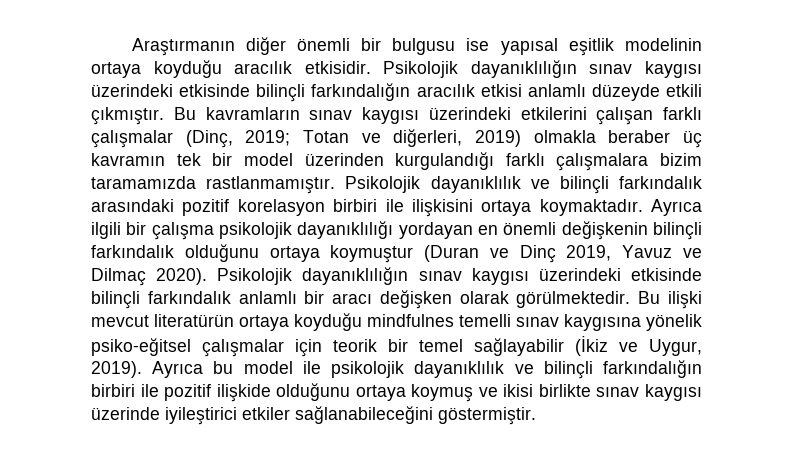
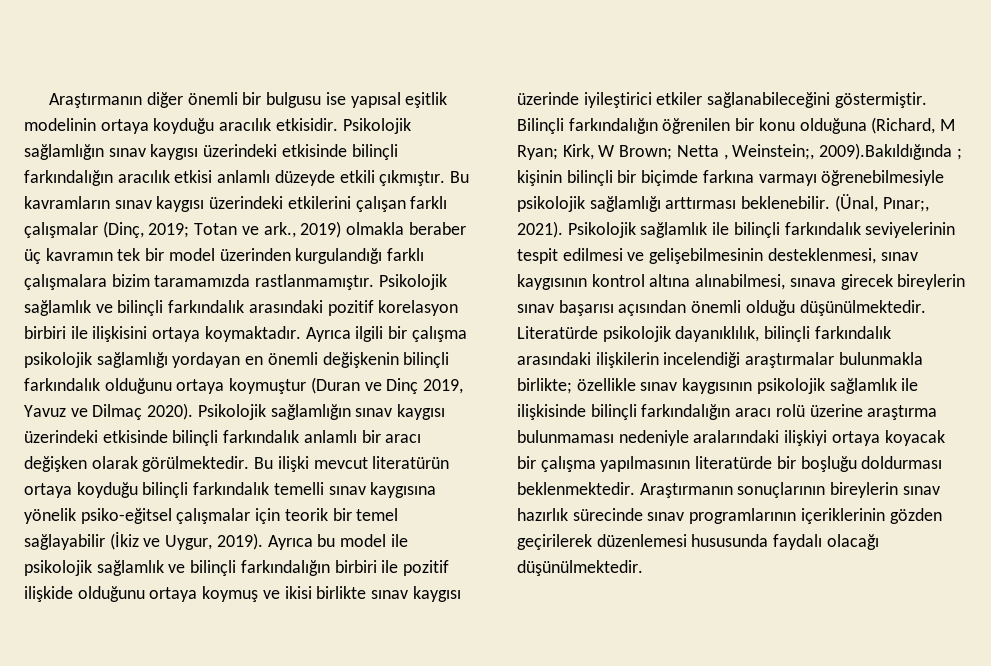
- Psikolojik dayanıklılığın sınav kaygısı üzerindeki etkisinde bilinçli farkındalığın aracılık etkisi anlamlı düzeyde etkili çıkmıştır.
+ Psikolojik sağlamlığın sınav kaygısı üzerindeki etkisinde bilinçli farkındalığın aracılık etkisi anlamlı düzeyde etkili çıkmıştır.
- Bu kavramların sınav kaygısı üzerindeki etkilerini çalışan farklı çalışmalar (Dinç, 2019; Totan ve diğerleri, 2019) olmakla beraber üç kavramın tek bir model üzerinden kurgulandığı farklı çalışmalara bizim taramamızda rastlanmamıştır.
+ Bu kavramların sınav kaygısı üzerindeki etkilerini çalışan farklı çalışmalar (Dinç, 2019; Totan ve ark., 2019) olmakla beraber üç kavramın tek bir model üzerinden kurgulandığı farklı çalışmalara bizim taramamızda rastlanmamıştır.
- Psikolojik dayanıklılık ve bilinçli farkındalık arasındaki pozitif korelasyon birbiri ile ilişkisini ortaya koymaktadır.
+ Psikolojik sağlamlık ve bilinçli farkındalık arasındaki pozitif korelasyon birbiri ile ilişkisini ortaya koymaktadır.
- Ayrıca ilgili bir çalışma psikolojik dayanıklılığı yordayan en önemli değişkenin bilinçli farkındalık olduğunu ortaya koymuştur (Duran ve Dinç 2019, Yavuz ve Dilmaç 2020).
+ Ayrıca ilgili bir çalışma psikolojik sağlamlığı yordayan en önemli değişkenin bilinçli farkındalık olduğunu ortaya koymuştur (Duran ve Dinç 2019, Yavuz ve Dilmaç 2020).
- Psikolojik dayanıklılığın sınav kaygısı üzerindeki etkisinde bilinçli farkındalık anlamlı bir aracı değişken olarak görülmektedir.
+ Psikolojik sağlamlığın sınav kaygısı üzerindeki etkisinde bilinçli farkındalık anlamlı bir aracı değişken olarak görülmektedir.
- Bu ilişki mevcut literatürün ortaya koyduğu mindfulnes temelli sınav kaygısına yönelik psiko-eğitsel çalışmalar için teorik bir temel sağlayabilir (İkiz ve Uygur, 2019).
+ Bu ilişki mevcut literatürün ortaya koyduğu bilinçli farkındalık temelli sınav kaygısına yönelik psiko-eğitsel çalışmalar için teorik bir temel sağlayabilir (İkiz ve Uygur, 2019).
- Ayrıca bu model ile psikolojik dayanıklılık ve bilinçli farkındalığın birbiri ile pozitif ilişkide olduğunu ortaya koymuş ve ikisi birlikte sınav kaygısı üzerinde iyileştirici etkiler sağlanabileceğini göstermiştir.
+ Ayrıca bu model ile psikolojik sağlamlık ve bilinçli farkındalığın birbiri ile pozitif ilişkide olduğunu ortaya koymuş ve ikisi birlikte sınav kaygısı üzerinde iyileştirici etkiler sağlanabileceğini göstermiştir.
+ Bilinçli farkındalığın öğrenilen bir konu olduğuna (Richard, M Ryan; Kirk, W Brown; Netta , Weinstein;, 2009).Bakıldığında ; kişinin bilinçli bir biçimde farkına varmayı öğrenebilmesiyle psikolojik sağlamlığı arttırması beklenebilir. (Ünal, Pınar;, 2021). Psikolojik sağlamlık ile bilinçli farkındalık seviyelerinin tespit edilmesi ve gelişebilmesinin desteklenmesi, sınav kaygısının kontrol altına alınabilmesi, sınava girecek bireylerin sınav başarısı açısından önemli olduğu düşünülmektedir. Literatürde psikolojik dayanıklılık, bilinçli farkındalık arasındaki ilişkilerin incelendiği araştırmalar bulunmakla birlikte; özellikle sınav kaygısının psikolojik sağlamlık ile ilişkisinde bilinçli farkındalığın aracı rolü üzerine araştırma bulunmaması nedeniyle aralarındaki ilişkiyi ortaya koyacak bir çalışma yapılmasının literatürde bir boşluğu doldurması beklenmektedir. Araştırmanın sonuçlarının bireylerin sınav hazırlık sürecinde sınav programlarının içeriklerinin gözden geçirilerek düzenlemesi hususunda faydalı olacağı düşünülmektedir.

